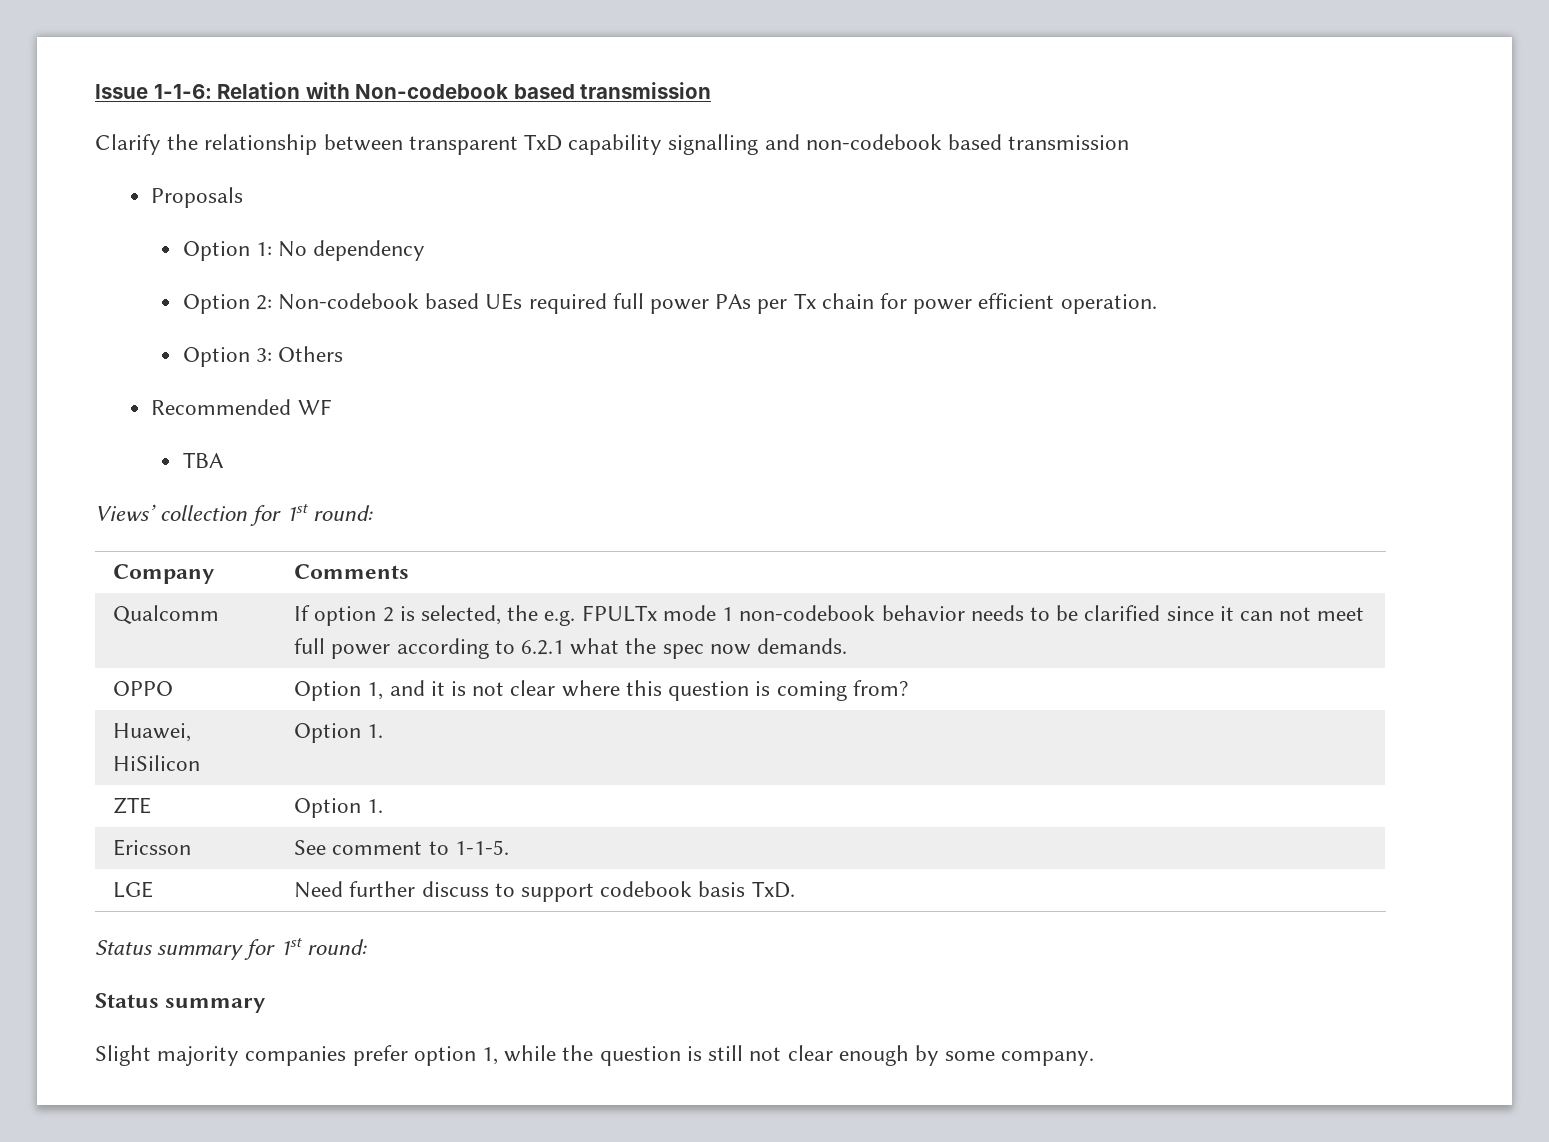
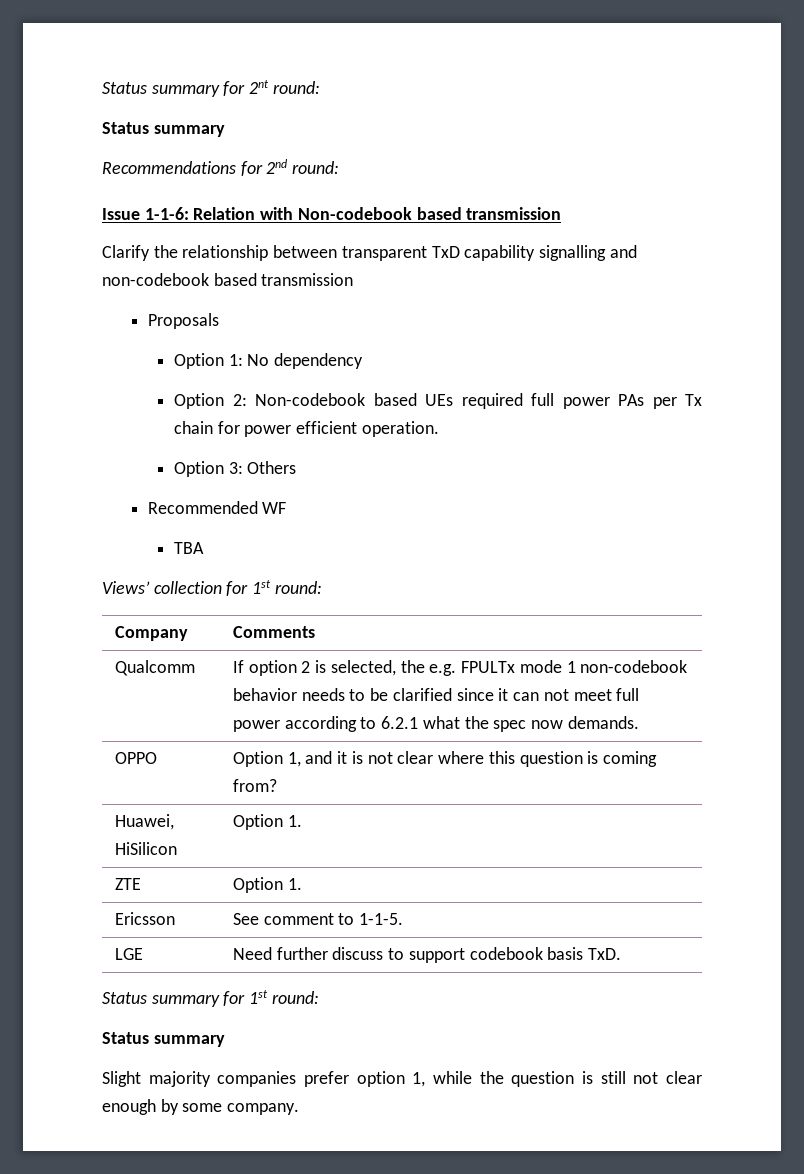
+ Status summary for 2nt round:
+ Status summary
+ Recommendations for 2nd round:

